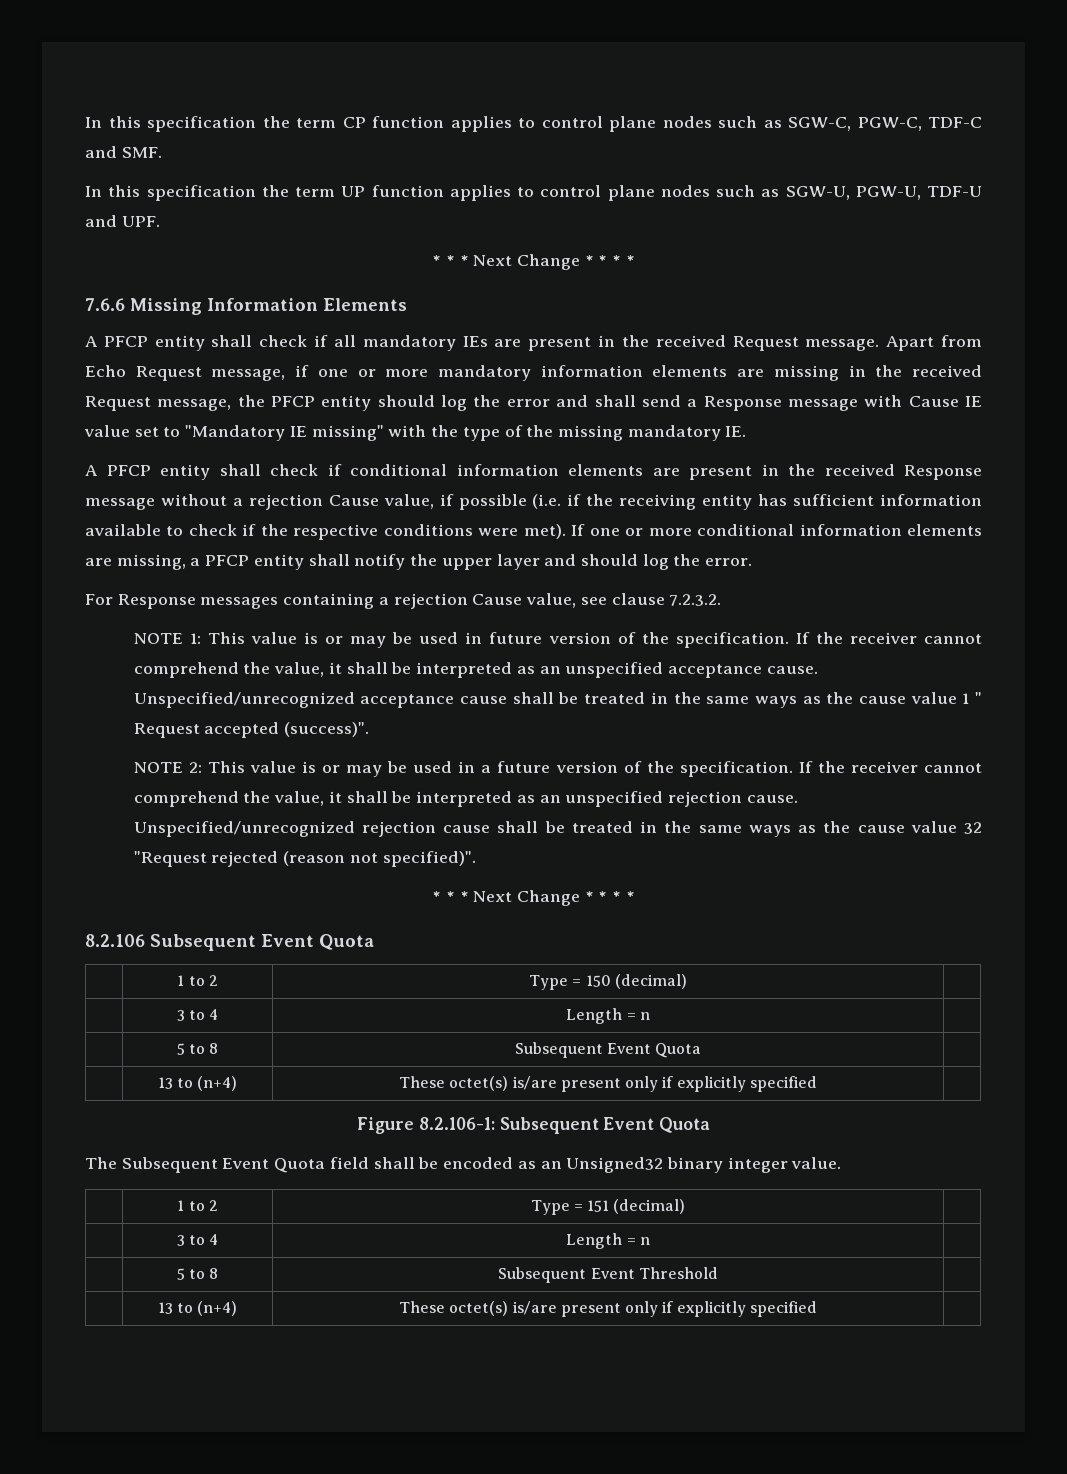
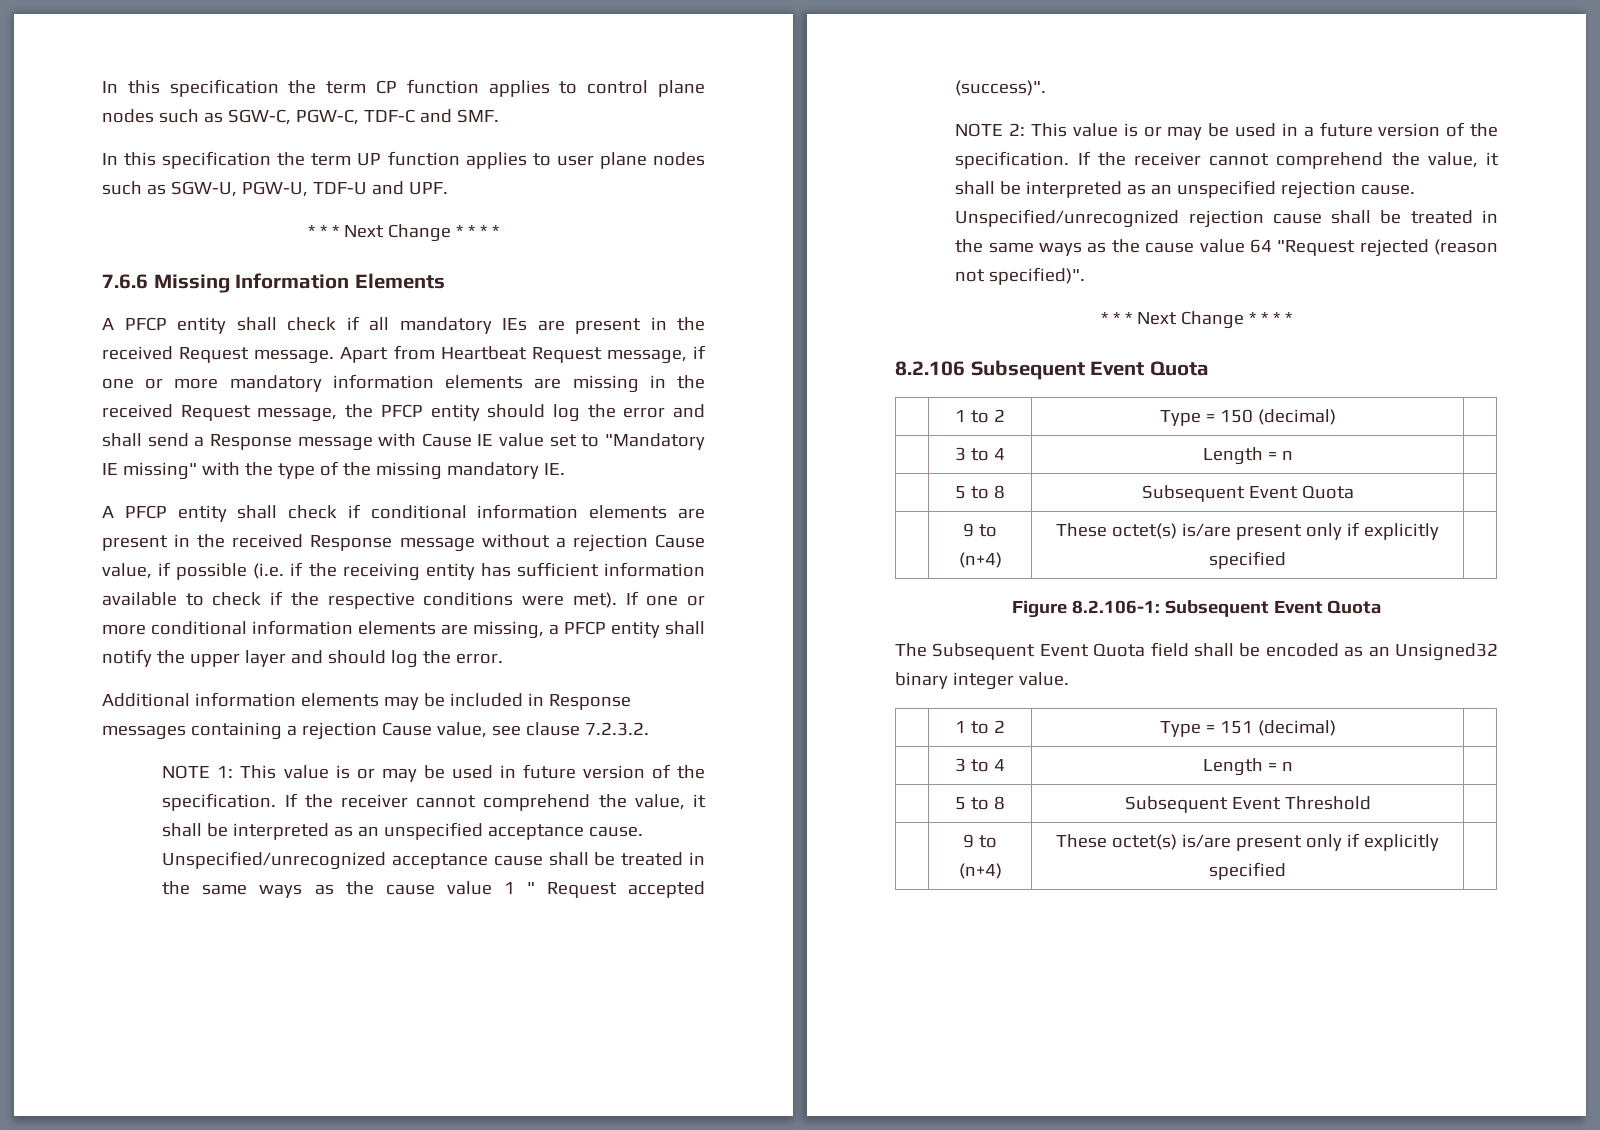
- In this specification the term UP function applies to control plane nodes such as SGW-U, PGW-U, TDF-U and UPF.
+ In this specification the term UP function applies to user plane nodes such as SGW-U, PGW-U, TDF-U and UPF.
- Apart from Echo Request message, if one or more mandatory information elements are missing in the received Request message, the PFCP entity should log the error and shall send a Response message with Cause IE value set to "Mandatory IE missing" with the type of the missing mandatory IE.
+ Apart from Heartbeat Request message, if one or more mandatory information elements are missing in the received Request message, the PFCP entity should log the error and shall send a Response message with Cause IE value set to "Mandatory IE missing" with the type of the missing mandatory IE.
- For Response messages containing a rejection Cause value, see clause 7.2.3.2.
+ Additional information elements may be included in Response messages containing a rejection Cause value, see clause 7.2.3.2.
- Unspecified/unrecognized rejection cause shall be treated in the same ways as the cause value 32 "Request rejected (reason not specified)".
+ Unspecified/unrecognized rejection cause shall be treated in the same ways as the cause value 64 "Request rejected (reason not specified)".
  | 5 to 8 | Subsequent Event Quota |
- | 13 to (n+4) | These octet(s) is/are present only if explicitly specified |
+ | 9 to (n+4) | These octet(s) is/are present only if explicitly specified |
  | 5 to 8 | Subsequent Event Threshold |
- | 13 to (n+4) | These octet(s) is/are present only if explicitly specified |
+ | 9 to (n+4) | These octet(s) is/are present only if explicitly specified |

